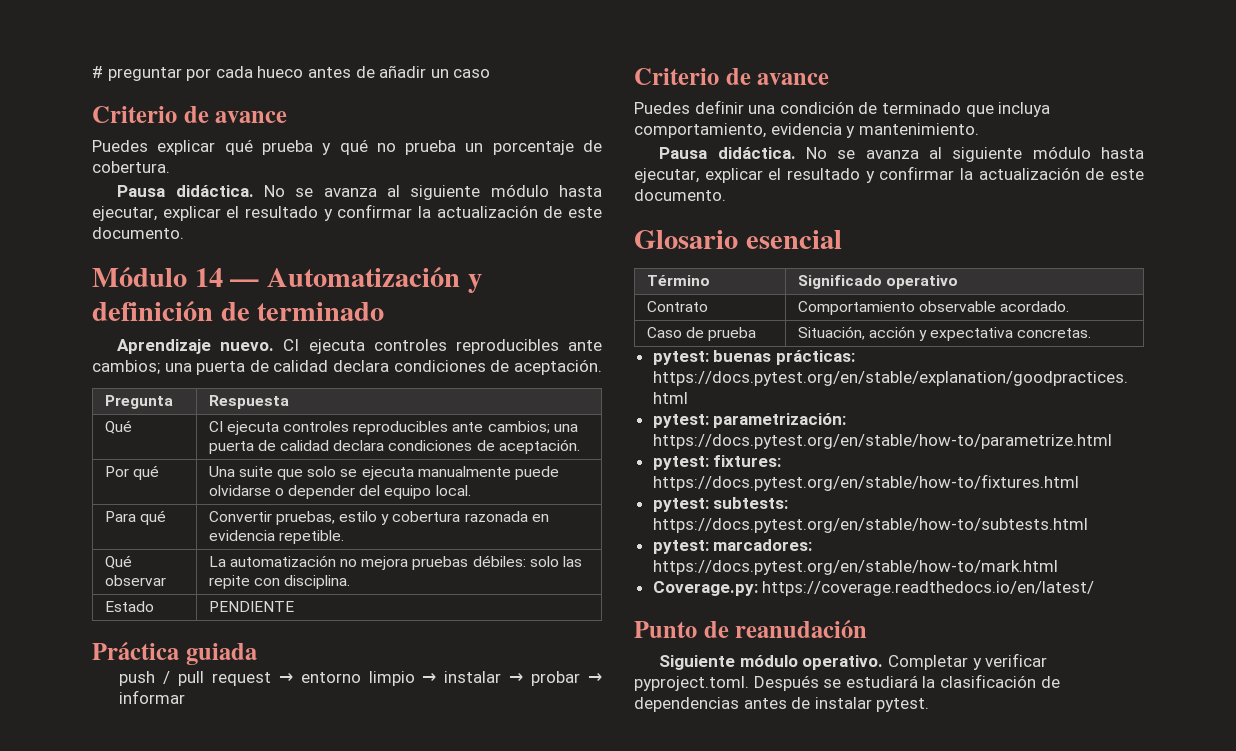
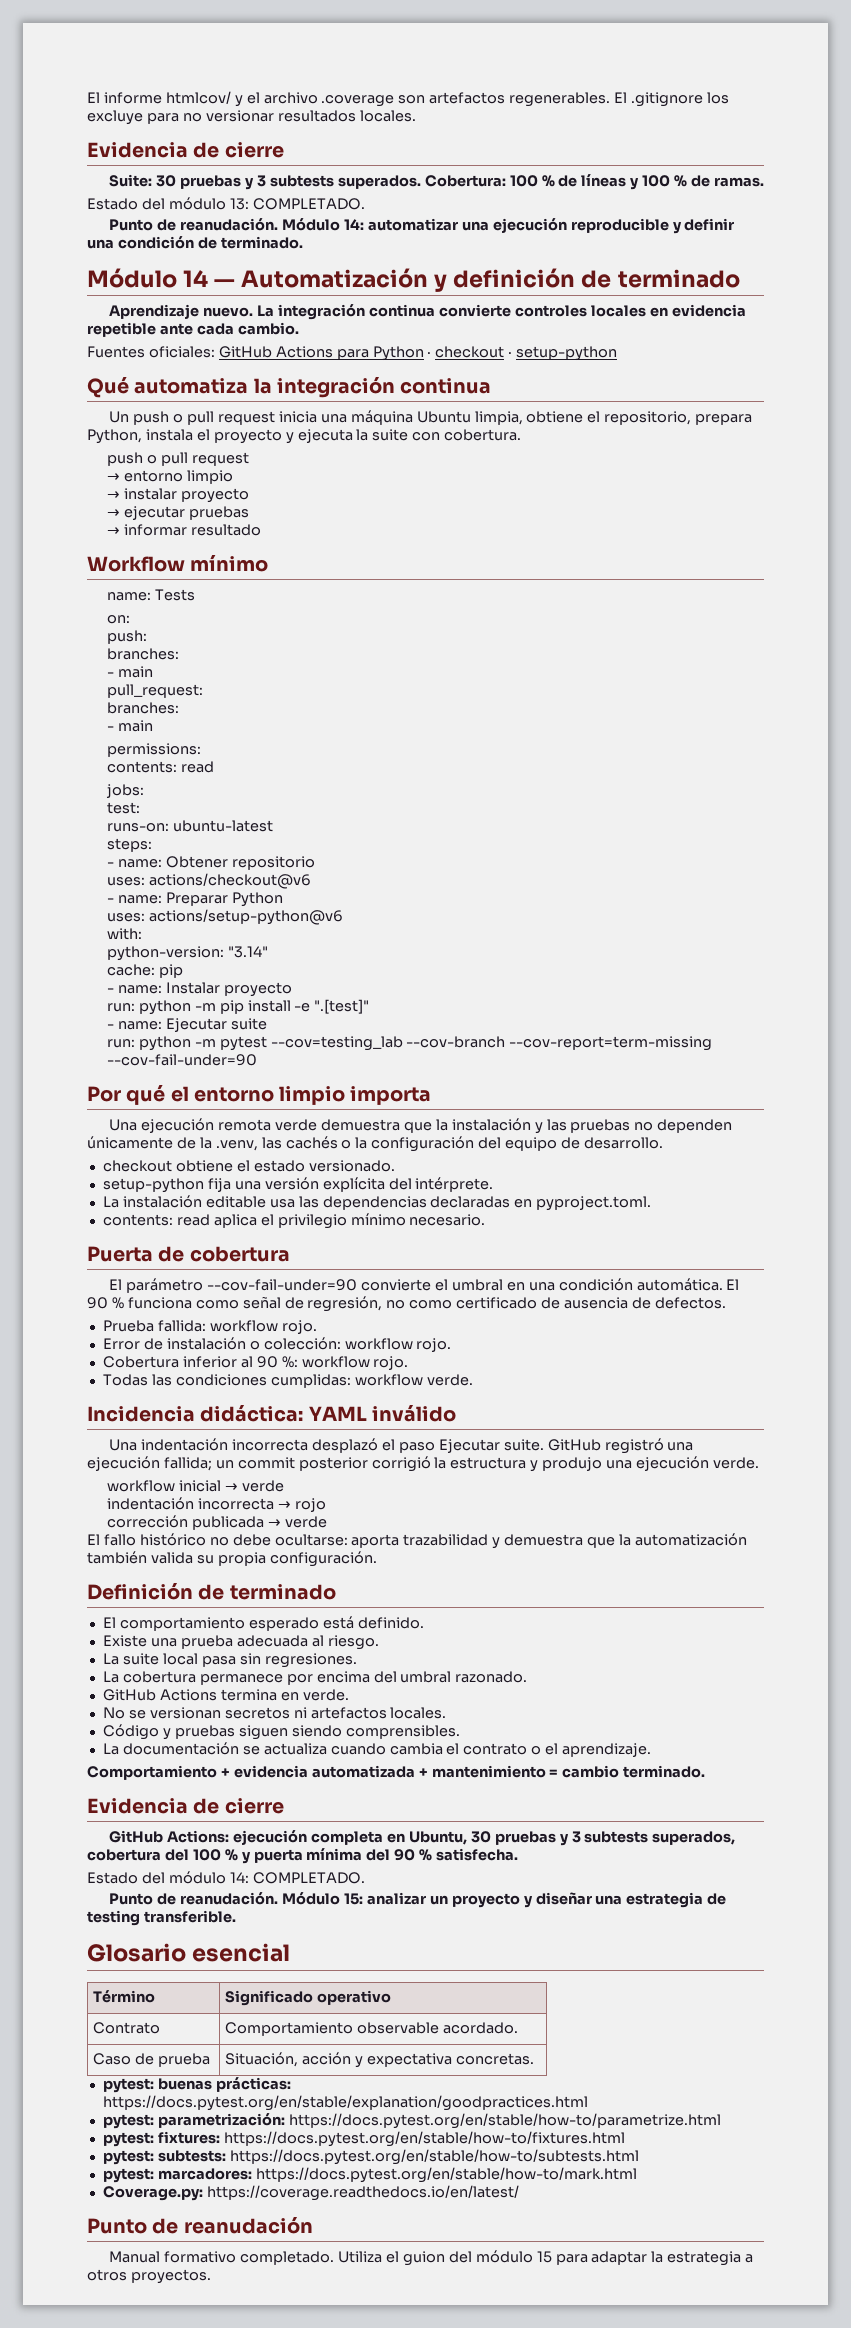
- # preguntar por cada hueco antes de añadir un caso
- Criterio de avance
- Puedes explicar qué prueba y qué no prueba un porcentaje de cobertura.
- Pausa didáctica. No se avanza al siguiente módulo hasta ejecutar, explicar el resultado y confirmar la actualización de este documento.
+ El informe htmlcov/ y el archivo .coverage son artefactos regenerables. El .gitignore los excluye para no versionar resultados locales.
+ Evidencia de cierre
+ Suite: 30 pruebas y 3 subtests superados. Cobertura: 100 % de líneas y 100 % de ramas.
+ Estado del módulo 13: COMPLETADO.
+ Punto de reanudación. Módulo 14: automatizar una ejecución reproducible y definir una condición de terminado.
- Aprendizaje nuevo. CI ejecuta controles reproducibles ante cambios; una puerta de calidad declara condiciones de aceptación.
- Pregunta | Respuesta
- Qué | CI ejecuta controles reproducibles ante cambios; una puerta de calidad declara condiciones de aceptación.
- Por qué | Una suite que solo se ejecuta manualmente puede olvidarse o depender del equipo local.
- Para qué | Convertir pruebas, estilo y cobertura razonada en evidencia repetible.
- Qué observar | La automatización no mejora pruebas débiles: solo las repite con disciplina.
- Estado | PENDIENTE
- Práctica guiada
- push / pull request → entorno limpio → instalar → probar → informar
- Criterio de avance
- Puedes definir una condición de terminado que incluya comportamiento, evidencia y mantenimiento.
- Pausa didáctica. No se avanza al siguiente módulo hasta ejecutar, explicar el resultado y confirmar la actualización de este documento.
+ Aprendizaje nuevo. La integración continua convierte controles locales en evidencia repetible ante cada cambio.
+ Fuentes oficiales: GitHub Actions para Python · checkout · setup-python
+ Qué automatiza la integración continua
+ Un push o pull request inicia una máquina Ubuntu limpia, obtiene el repositorio, prepara Python, instala el proyecto y ejecuta la suite con cobertura.
+ push o pull request
+ → entorno limpio
+ → instalar proyecto
+ → ejecutar pruebas
+ → informar resultado
+ Workflow mínimo
+ name: Tests
+ on:
+ push:
+ branches:
+ - main
+ pull_request:
+ branches:
+ - main
+ permissions:
+ contents: read
+ jobs:
+ test:
+ runs-on: ubuntu-latest
+ steps:
+ - name: Obtener repositorio
+ uses: actions/checkout@v6
+ - name: Preparar Python
+ uses: actions/setup-python@v6
+ with:
+ python-version: "3.14"
+ cache: pip
+ - name: Instalar proyecto
+ run: python -m pip install -e ".[test]"
+ - name: Ejecutar suite
+ run: python -m pytest --cov=testing_lab --cov-branch --cov-report=term-missing --cov-fail-under=90
+ Por qué el entorno limpio importa
+ Una ejecución remota verde demuestra que la instalación y las pruebas no dependen únicamente de la .venv, las cachés o la configuración del equipo de desarrollo.
+ checkout obtiene el estado versionado.
+ setup-python fija una versión explícita del intérprete.
+ La instalación editable usa las dependencias declaradas en pyproject.toml.
+ contents: read aplica el privilegio mínimo necesario.
+ Puerta de cobertura
+ El parámetro --cov-fail-under=90 convierte el umbral en una condición automática. El 90 % funciona como señal de regresión, no como certificado de ausencia de defectos.
+ Prueba fallida: workflow rojo.
+ Error de instalación o colección: workflow rojo.
+ Cobertura inferior al 90 %: workflow rojo.
+ Todas las condiciones cumplidas: workflow verde.
+ Incidencia didáctica: YAML inválido
+ Una indentación incorrecta desplazó el paso Ejecutar suite. GitHub registró una ejecución fallida; un commit posterior corrigió la estructura y produjo una ejecución verde.
+ workflow inicial → verde
+ indentación incorrecta → rojo
+ corrección publicada → verde
+ El fallo histórico no debe ocultarse: aporta trazabilidad y demuestra que la automatización también valida su propia configuración.
+ Definición de terminado
+ El comportamiento esperado está definido.
+ Existe una prueba adecuada al riesgo.
+ La suite local pasa sin regresiones.
+ La cobertura permanece por encima del umbral razonado.
+ GitHub Actions termina en verde.
+ No se versionan secretos ni artefactos locales.
+ Código y pruebas siguen siendo comprensibles.
+ La documentación se actualiza cuando cambia el contrato o el aprendizaje.
+ Comportamiento + evidencia automatizada + mantenimiento = cambio terminado.
+ Evidencia de cierre
+ GitHub Actions: ejecución completa en Ubuntu, 30 pruebas y 3 subtests superados, cobertura del 100 % y puerta mínima del 90 % satisfecha.
+ Estado del módulo 14: COMPLETADO.
+ Punto de reanudación. Módulo 15: analizar un proyecto y diseñar una estrategia de testing transferible.
- Siguiente módulo operativo. Completar y verificar pyproject.toml. Después se estudiará la clasificación de dependencias antes de instalar pytest.
+ Manual formativo completado. Utiliza el guion del módulo 15 para adaptar la estrategia a otros proyectos.

